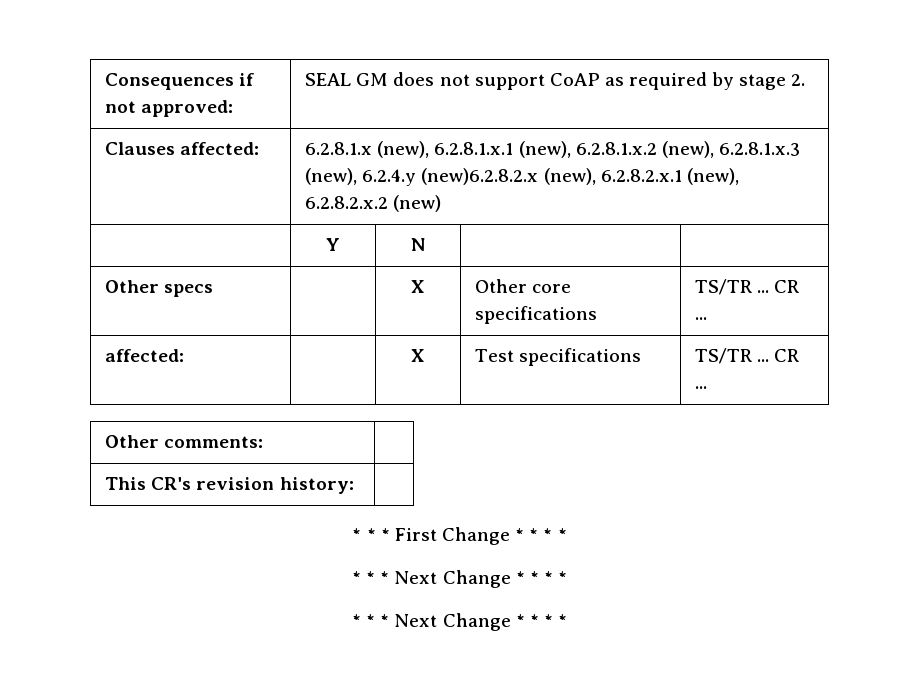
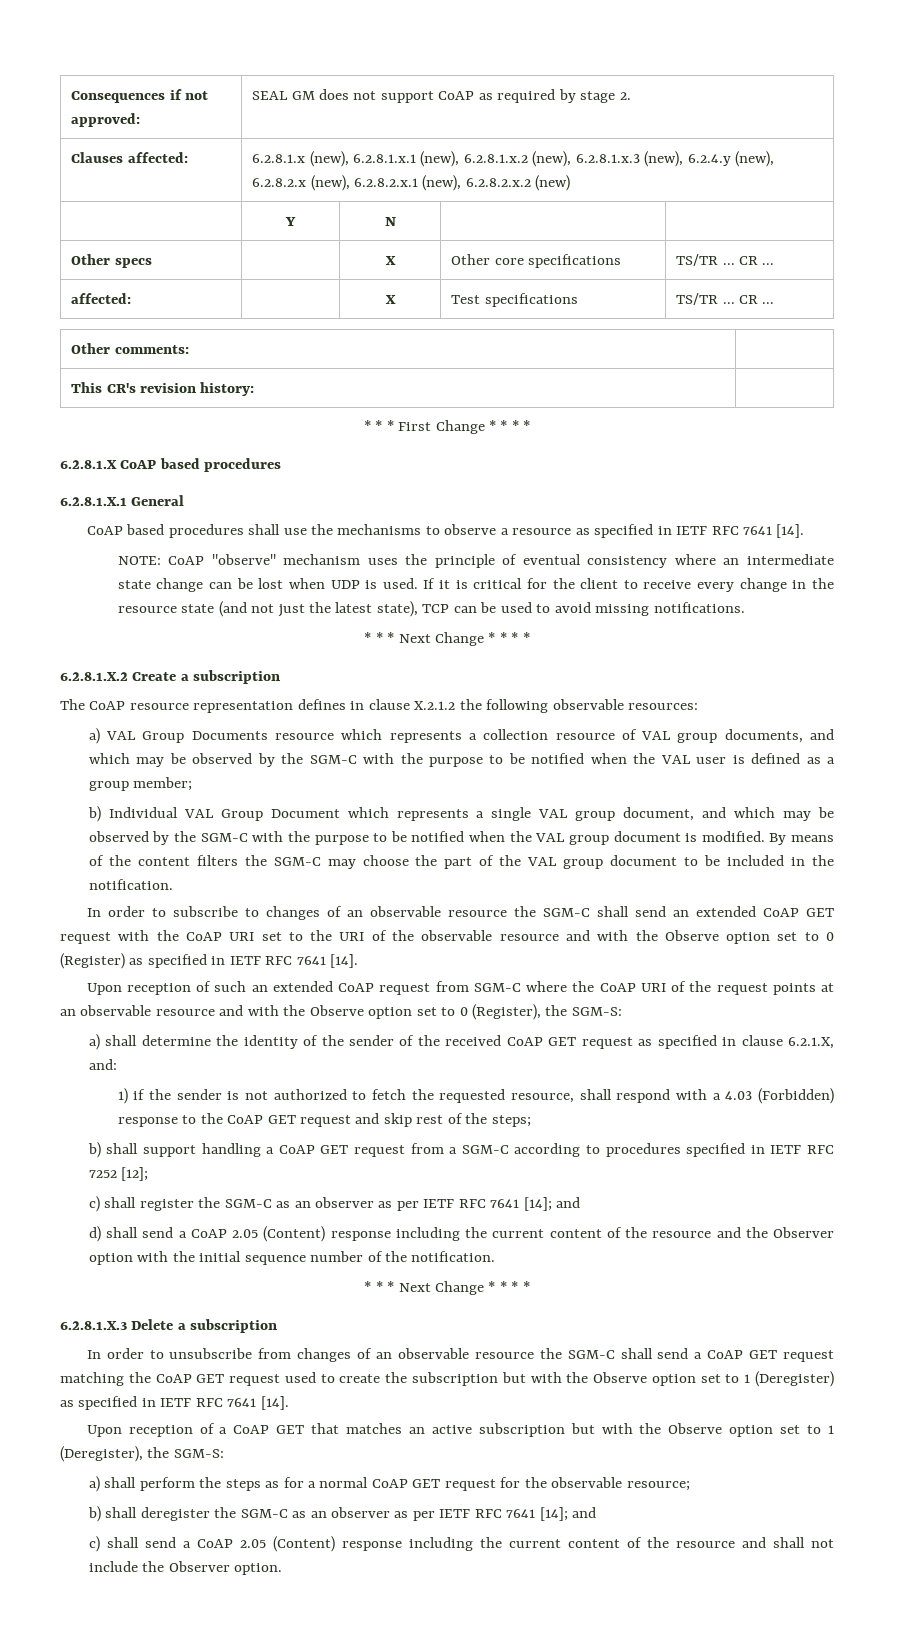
- Clauses affected: | 6.2.8.1.x (new), 6.2.8.1.x.1 (new), 6.2.8.1.x.2 (new), 6.2.8.1.x.3 (new), 6.2.4.y (new)6.2.8.2.x (new), 6.2.8.2.x.1 (new), 6.2.8.2.x.2 (new)
+ Clauses affected: | 6.2.8.1.x (new), 6.2.8.1.x.1 (new), 6.2.8.1.x.2 (new), 6.2.8.1.x.3 (new), 6.2.4.y (new), 6.2.8.2.x (new), 6.2.8.2.x.1 (new), 6.2.8.2.x.2 (new)
  * * * First Change * * * *
+ 6.2.8.1.X CoAP based procedures
+ 6.2.8.1.X.1 General
+ CoAP based procedures shall use the mechanisms to observe a resource as specified in IETF RFC 7641 [14].
+ NOTE: CoAP "observe" mechanism uses the principle of eventual consistency where an intermediate state change can be lost when UDP is used. If it is critical for the client to receive every change in the resource state (and not just the latest state), TCP can be used to avoid missing notifications.
  * * * Next Change * * * *
+ 6.2.8.1.X.2 Create a subscription
+ The CoAP resource representation defines in clause X.2.1.2 the following observable resources:
+ a) VAL Group Documents resource which represents a collection resource of VAL group documents, and which may be observed by the SGM-C with the purpose to be notified when the VAL user is defined as a group member;
+ b) Individual VAL Group Document which represents a single VAL group document, and which may be observed by the SGM-C with the purpose to be notified when the VAL group document is modified. By means of the content filters the SGM-C may choose the part of the VAL group document to be included in the notification.
+ In order to subscribe to changes of an observable resource the SGM-C shall send an extended CoAP GET request with the CoAP URI set to the URI of the observable resource and with the Observe option set to 0 (Register) as specified in IETF RFC 7641 [14].
+ Upon reception of such an extended CoAP request from SGM-C where the CoAP URI of the request points at an observable resource and with the Observe option set to 0 (Register), the SGM-S:
+ a) shall determine the identity of the sender of the received CoAP GET request as specified in clause 6.2.1.X, and:
+ 1) if the sender is not authorized to fetch the requested resource, shall respond with a 4.03 (Forbidden) response to the CoAP GET request and skip rest of the steps;
+ b) shall support handling a CoAP GET request from a SGM-C according to procedures specified in IETF RFC 7252 [12];
+ c) shall register the SGM-C as an observer as per IETF RFC 7641 [14]; and
+ d) shall send a CoAP 2.05 (Content) response including the current content of the resource and the Observer option with the initial sequence number of the notification.
  * * * Next Change * * * *
+ 6.2.8.1.X.3 Delete a subscription
+ In order to unsubscribe from changes of an observable resource the SGM-C shall send a CoAP GET request matching the CoAP GET request used to create the subscription but with the Observe option set to 1 (Deregister) as specified in IETF RFC 7641 [14].
+ Upon reception of a CoAP GET that matches an active subscription but with the Observe option set to 1 (Deregister), the SGM-S:
+ a) shall perform the steps as for a normal CoAP GET request for the observable resource;
+ b) shall deregister the SGM-C as an observer as per IETF RFC 7641 [14]; and
+ c) shall send a CoAP 2.05 (Content) response including the current content of the resource and shall not include the Observer option.

